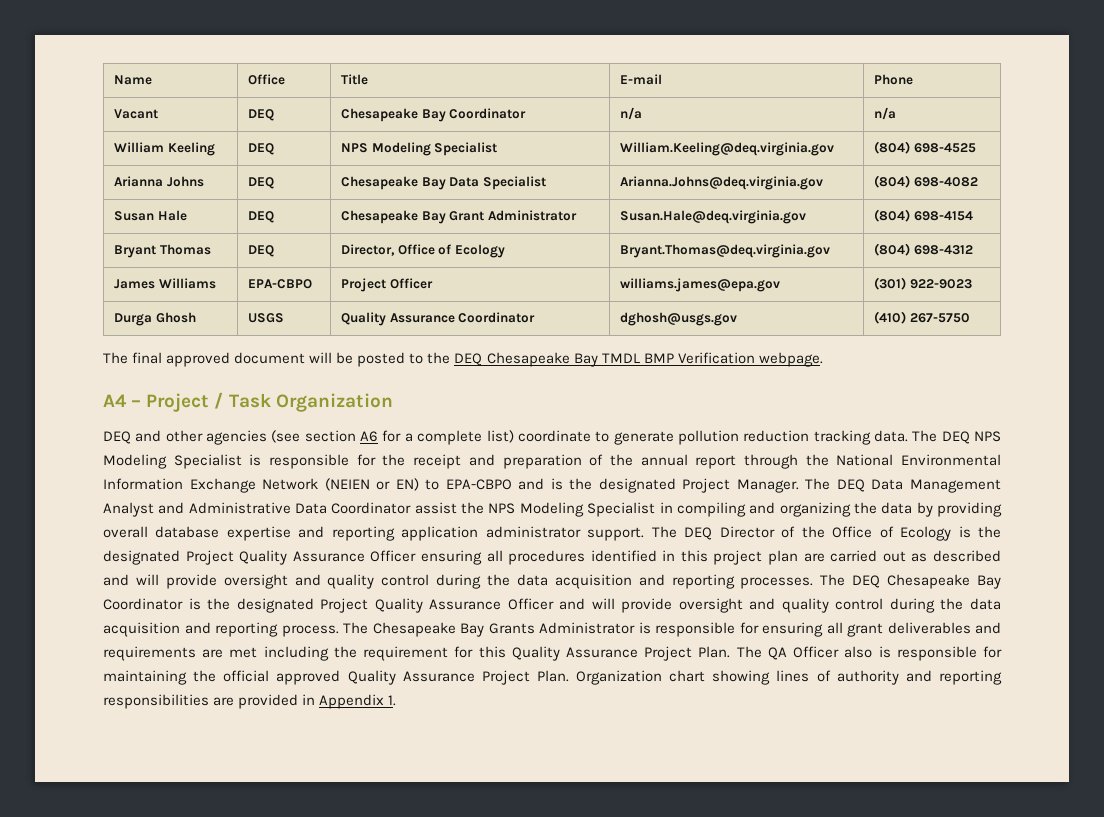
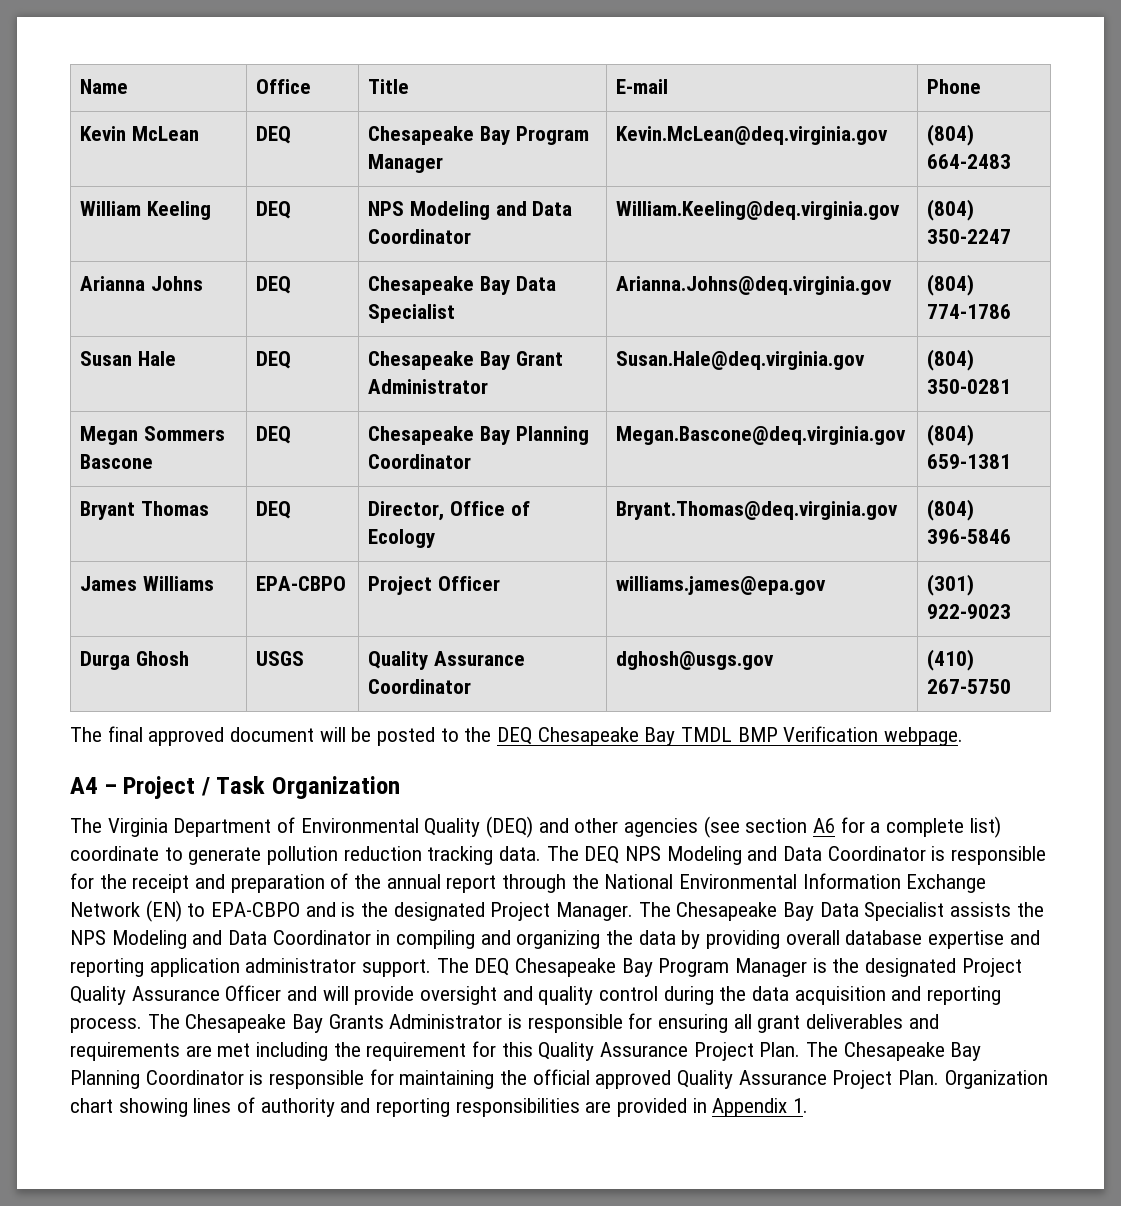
- Vacant | DEQ | Chesapeake Bay Coordinator | n/a | n/a
+ Kevin McLean | DEQ | Chesapeake Bay Program Manager | Kevin.McLean@deq.virginia.gov | (804) 664-2483
- William Keeling | DEQ | NPS Modeling Specialist | William.Keeling@deq.virginia.gov | (804) 698-4525
+ William Keeling | DEQ | NPS Modeling and Data Coordinator | William.Keeling@deq.virginia.gov | (804) 350-2247
- Arianna Johns | DEQ | Chesapeake Bay Data Specialist | Arianna.Johns@deq.virginia.gov | (804) 698-4082
+ Arianna Johns | DEQ | Chesapeake Bay Data Specialist | Arianna.Johns@deq.virginia.gov | (804) 774-1786
- Susan Hale | DEQ | Chesapeake Bay Grant Administrator | Susan.Hale@deq.virginia.gov | (804) 698-4154
+ Susan Hale | DEQ | Chesapeake Bay Grant Administrator | Susan.Hale@deq.virginia.gov | (804) 350-0281
+ Megan Sommers Bascone | DEQ | Chesapeake Bay Planning Coordinator | Megan.Bascone@deq.virginia.gov | (804) 659-1381
- Bryant Thomas | DEQ | Director, Office of Ecology | Bryant.Thomas@deq.virginia.gov | (804) 698-4312
+ Bryant Thomas | DEQ | Director, Office of Ecology | Bryant.Thomas@deq.virginia.gov | (804) 396-5846
- DEQ and other agencies (see section A6 for a complete list) coordinate to generate pollution reduction tracking data.
+ The Virginia Department of Environmental Quality (DEQ) and other agencies (see section A6 for a complete list) coordinate to generate pollution reduction tracking data.
- The DEQ NPS Modeling Specialist is responsible for the receipt and preparation of the annual report through the National Environmental Information Exchange Network (NEIEN or EN) to EPA-CBPO and is the designated Project Manager.
+ The DEQ NPS Modeling and Data Coordinator is responsible for the receipt and preparation of the annual report through the National Environmental Information Exchange Network (EN) to EPA-CBPO and is the designated Project Manager.
- The DEQ Data Management Analyst and Administrative Data Coordinator assist the NPS Modeling Specialist in compiling and organizing the data by providing overall database expertise and reporting application administrator support.
+ The Chesapeake Bay Data Specialist assists the NPS Modeling and Data Coordinator in compiling and organizing the data by providing overall database expertise and reporting application administrator support.
- The DEQ Director of the Office of Ecology is the designated Project Quality Assurance Officer ensuring all procedures identified in this project plan are carried out as described and will provide oversight and quality control during the data acquisition and reporting processes. The DEQ Chesapeake Bay Coordinator is the designated Project Quality Assurance Officer and will provide oversight and quality control during the data acquisition and reporting process.
+ The DEQ Chesapeake Bay Program Manager is the designated Project Quality Assurance Officer and will provide oversight and quality control during the data acquisition and reporting process.
- The QA Officer also is responsible for maintaining the official approved Quality Assurance Project Plan.
+ The Chesapeake Bay Planning Coordinator is responsible for maintaining the official approved Quality Assurance Project Plan.

